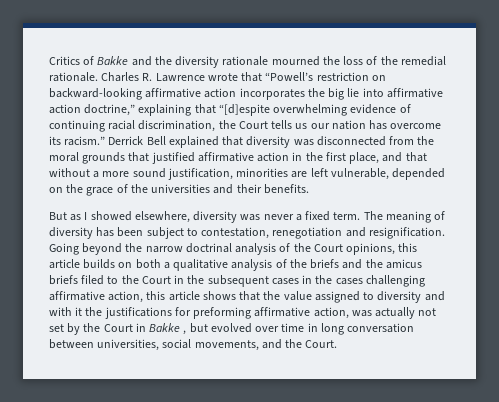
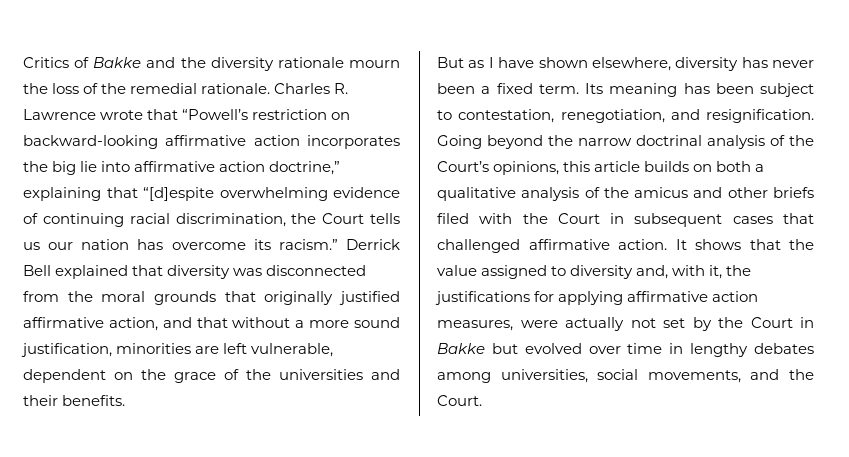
- Critics of Bakke and the diversity rationale mourned the loss of the remedial rationale.
+ Critics of Bakke and the diversity rationale mourn the loss of the remedial rationale.
- Derrick Bell explained that diversity was disconnected from the moral grounds that justified affirmative action in the first place, and that without a more sound justification, minorities are left vulnerable, depended on the grace of the universities and their benefits.
+ Derrick Bell explained that diversity was disconnected from the moral grounds that originally justified affirmative action, and that without a more sound justification, minorities are left vulnerable, dependent on the grace of the universities and their benefits.
- But as I showed elsewhere, diversity was never a fixed term. The meaning of diversity has been subject to contestation, renegotiation and resignification.
+ But as I have shown elsewhere, diversity has never been a fixed term. Its meaning has been subject to contestation, renegotiation, and resignification.
- Going beyond the narrow doctrinal analysis of the Court opinions, this article builds on both a qualitative analysis of the briefs and the amicus briefs filed to the Court in the subsequent cases in the cases challenging affirmative action, this article shows that the value assigned to diversity and with it the justifications for preforming affirmative action, was actually not set by the Court in Bakke , but evolved over time in long conversation between universities, social movements, and the Court.
+ Going beyond the narrow doctrinal analysis of the Court’s opinions, this article builds on both a qualitative analysis of the amicus and other briefs filed with the Court in subsequent cases that challenged affirmative action. It shows that the value assigned to diversity and, with it, the justifications for applying affirmative action measures, were actually not set by the Court in Bakke but evolved over time in lengthy debates among universities, social movements, and the Court.

